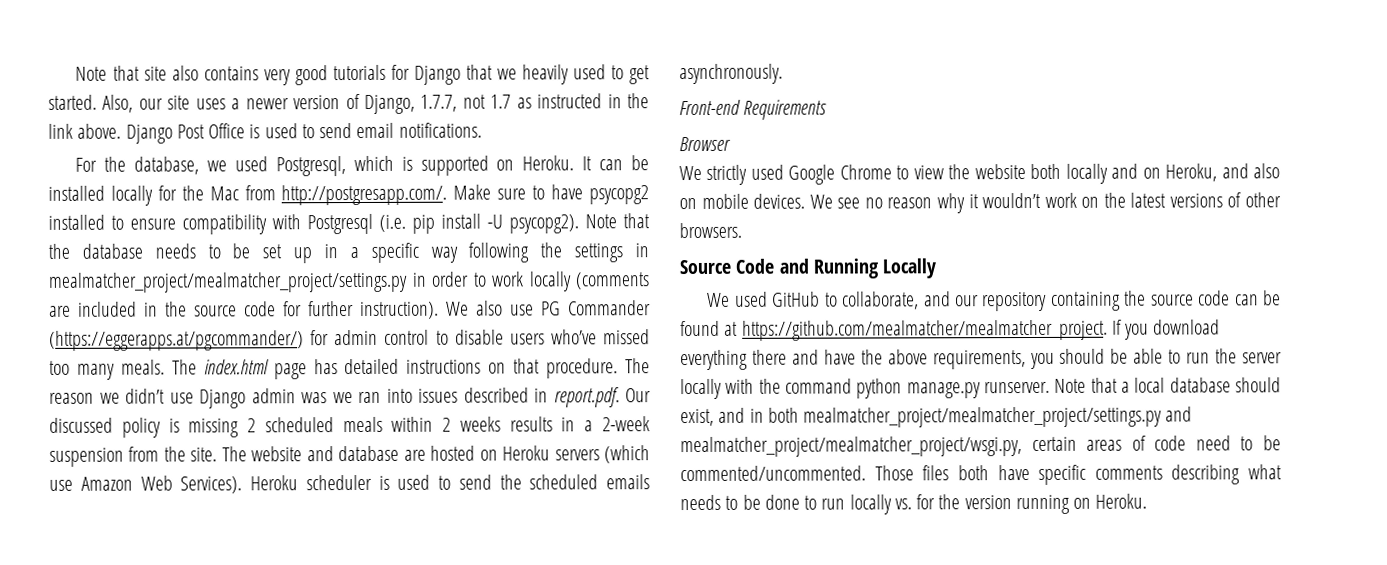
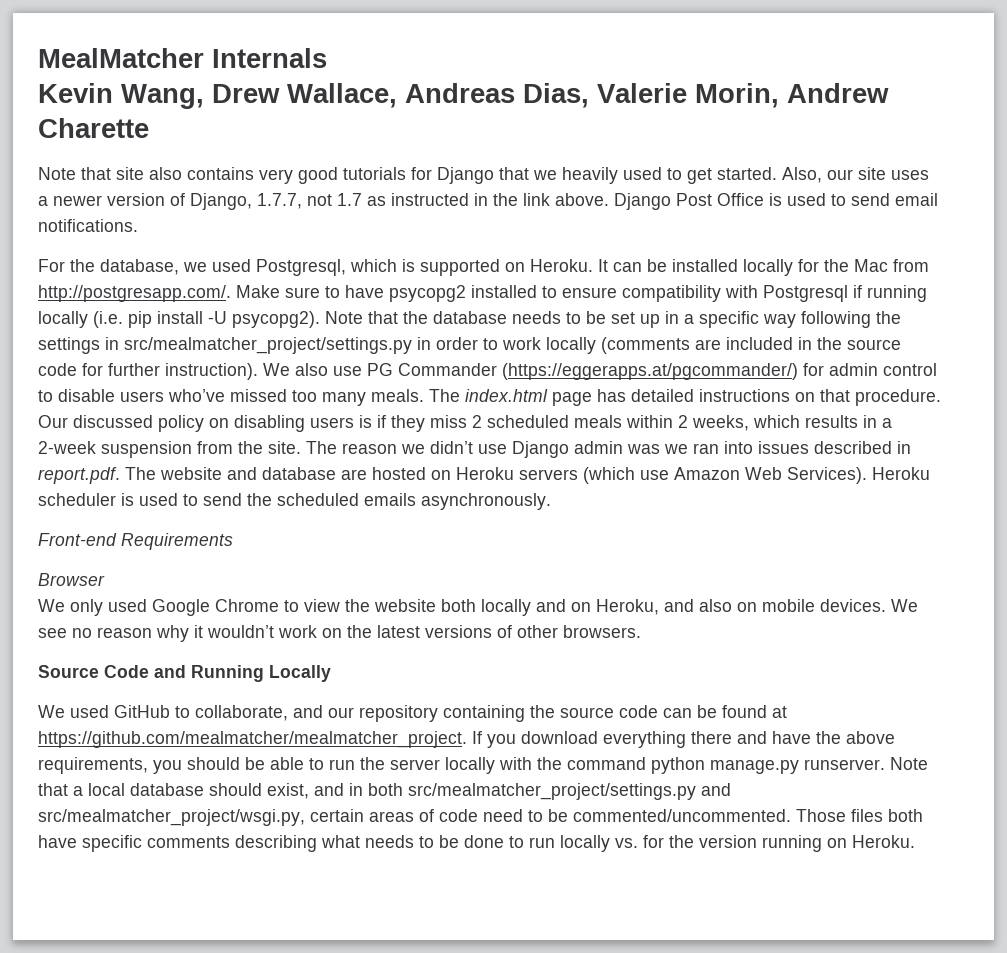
+ MealMatcher Internals
+ Kevin Wang, Drew Wallace, Andreas Dias, Valerie Morin, Andrew Charette
- It can be installed locally for the Mac from http://postgresapp.com/. Make sure to have psycopg2 installed to ensure compatibility with Postgresql (i.e. pip install -U psycopg2).
+ It can be installed locally for the Mac from http://postgresapp.com/. Make sure to have psycopg2 installed to ensure compatibility with Postgresql if running locally (i.e. pip install -U psycopg2).
- Note that the database needs to be set up in a specific way following the settings in mealmatcher_project/mealmatcher_project/settings.py in order to work locally (comments are included in the source code for further instruction).
+ Note that the database needs to be set up in a specific way following the settings in src/mealmatcher_project/settings.py in order to work locally (comments are included in the source code for further instruction).
+ Our discussed policy on disabling users is if they miss 2 scheduled meals within 2 weeks, which results in a 2-week suspension from the site.
- The reason we didn’t use Django admin was we ran into issues described in report.pdf. Our discussed policy is missing 2 scheduled meals within 2 weeks results in a 2-week suspension from the site. The website and database are hosted on Heroku servers (which use Amazon Web Services).
+ The reason we didn’t use Django admin was we ran into issues described in report.pdf. The website and database are hosted on Heroku servers (which use Amazon Web Services).
- We strictly used Google Chrome to view the website both locally and on Heroku, and also on mobile devices.
+ We only used Google Chrome to view the website both locally and on Heroku, and also on mobile devices.
- Note that a local database should exist, and in both mealmatcher_project/mealmatcher_project/settings.py and mealmatcher_project/mealmatcher_project/wsgi.py, certain areas of code need to be commented/uncommented.
+ Note that a local database should exist, and in both src/mealmatcher_project/settings.py and src/mealmatcher_project/wsgi.py, certain areas of code need to be commented/uncommented.

